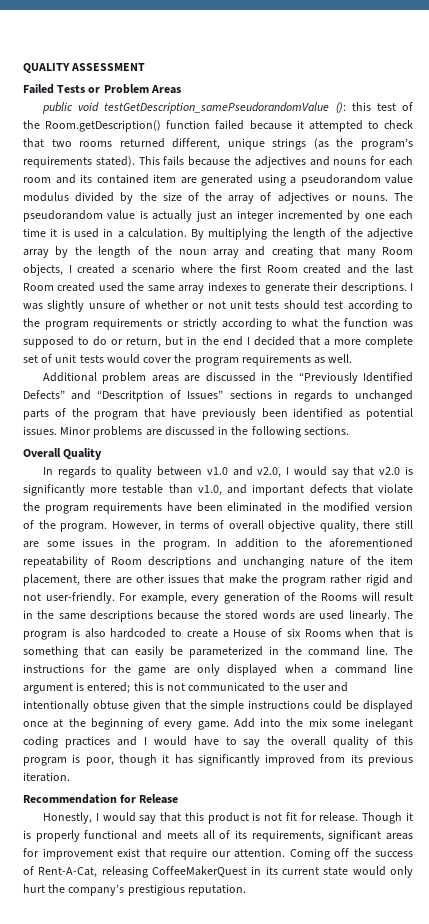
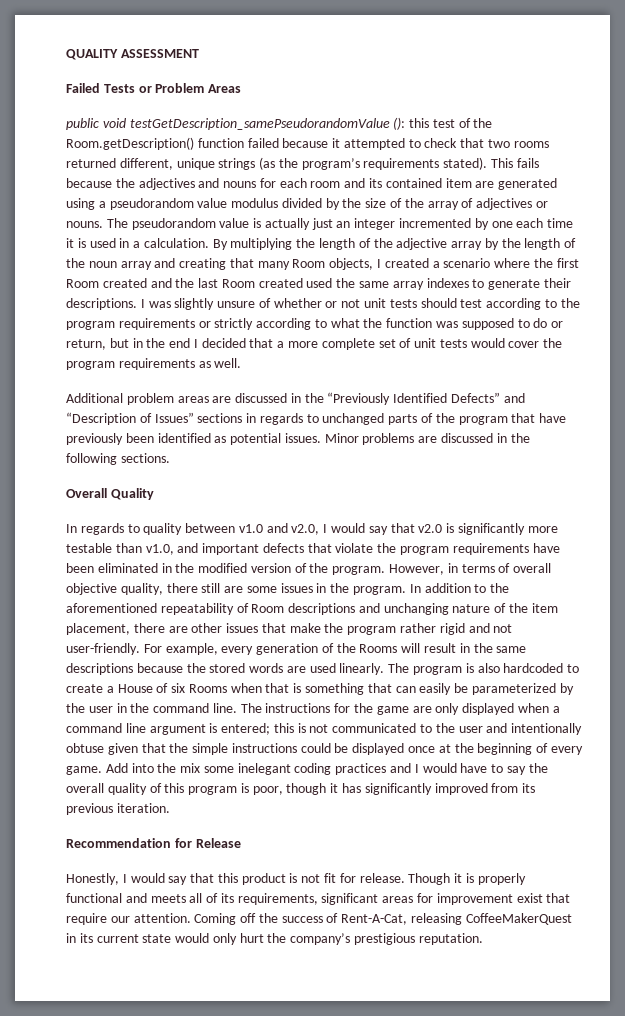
- Additional problem areas are discussed in the “Previously Identified Defects” and “Descritption of Issues” sections in regards to unchanged parts of the program that have previously been identified as potential issues.
+ Additional problem areas are discussed in the “Previously Identified Defects” and “Description of Issues” sections in regards to unchanged parts of the program that have previously been identified as potential issues.
- The program is also hardcoded to create a House of six Rooms when that is something that can easily be parameterized in the command line.
+ The program is also hardcoded to create a House of six Rooms when that is something that can easily be parameterized by the user in the command line.

